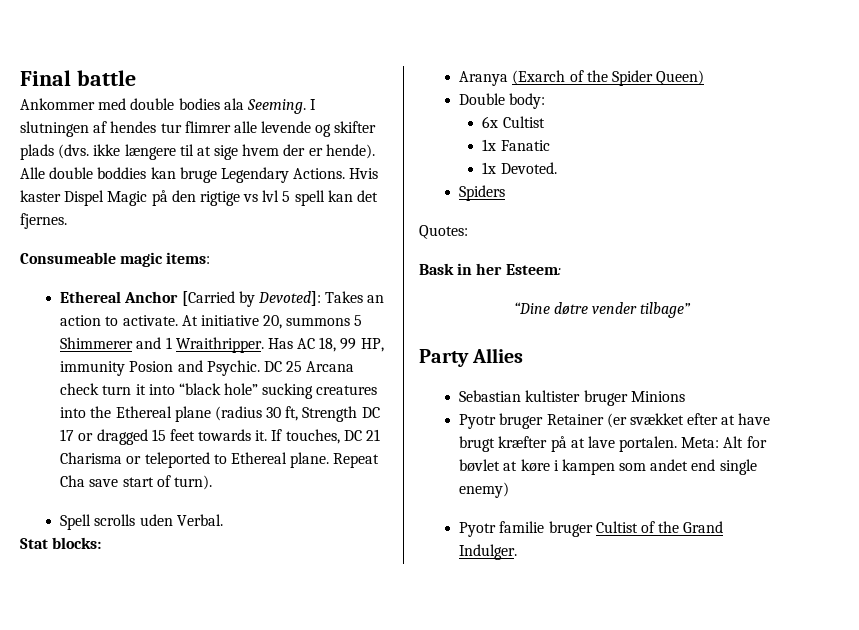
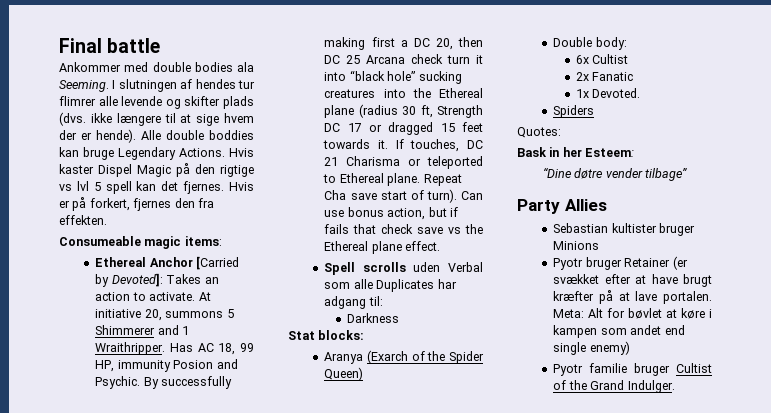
+ Hvis er på forkert, fjernes den fra effekten.
- DC 25 Arcana check turn it into “black hole” sucking creatures into the Ethereal plane (radius 30 ft, Strength DC 17 or dragged 15 feet towards it.
+ By successfully making first a DC 20, then DC 25 Arcana check turn it into “black hole” sucking creatures into the Ethereal plane (radius 30 ft, Strength DC 17 or dragged 15 feet towards it.
- Repeat Cha save start of turn).
- Spell scrolls uden Verbal.
+ Repeat Cha save start of turn). Can use bonus action, but if fails that check save vs the Ethereal plane effect.
+ Spell scrolls uden Verbal som alle Duplicates har adgang til:
+ Darkness
- 1x Fanatic
+ 2x Fanatic

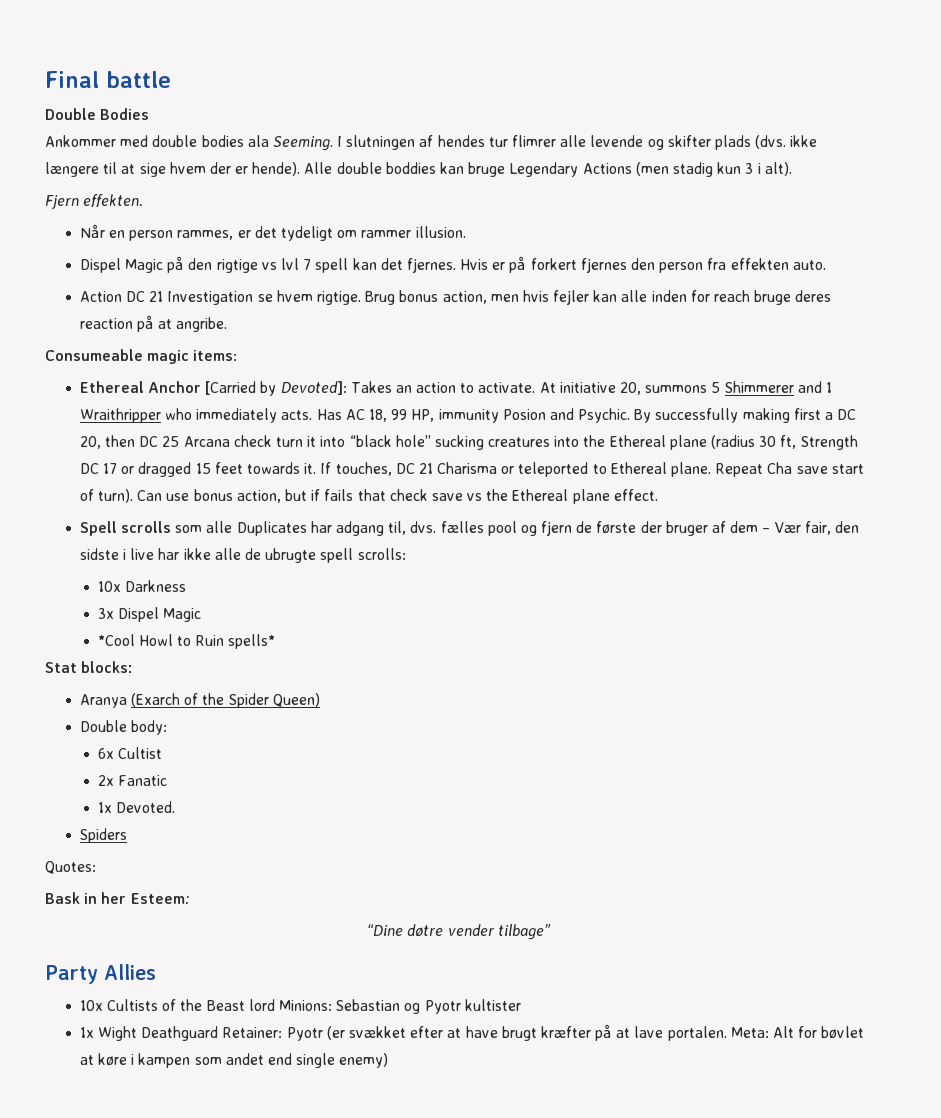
+ Double Bodies
- Alle double boddies kan bruge Legendary Actions. Hvis kaster Dispel Magic på den rigtige vs lvl 5 spell kan det fjernes.
+ Alle double boddies kan bruge Legendary Actions (men stadig kun 3 i alt).
+ Fjern effekten.
+ Når en person rammes, er det tydeligt om rammer illusion.
+ Dispel Magic på den rigtige vs lvl 7 spell kan det fjernes.
- Hvis er på forkert, fjernes den fra effekten.
+ Hvis er på forkert fjernes den person fra effekten auto.
+ Action DC 21 Investigation se hvem rigtige. Brug bonus action, men hvis fejler kan alle inden for reach bruge deres reaction på at angribe.
- At initiative 20, summons 5 Shimmerer and 1 Wraithripper.
+ At initiative 20, summons 5 Shimmerer and 1 Wraithripper who immediately acts.
- Spell scrolls uden Verbal som alle Duplicates har adgang til:
- Darkness
+ Spell scrolls som alle Duplicates har adgang til, dvs. fælles pool og fjern de første der bruger af dem – Vær fair, den sidste i live har ikke alle de ubrugte spell scrolls:
+ 10x Darkness
+ 3x Dispel Magic
+ *Cool Howl to Ruin spells*
- Sebastian kultister bruger Minions
- Pyotr bruger Retainer (er svækket efter at have brugt kræfter på at lave portalen.
+ 10x Cultists of the Beast lord Minions: Sebastian og Pyotr kultister
+ 1x Wight Deathguard Retainer: Pyotr (er svækket efter at have brugt kræfter på at lave portalen.
- Pyotr familie bruger Cultist of the Grand Indulger.

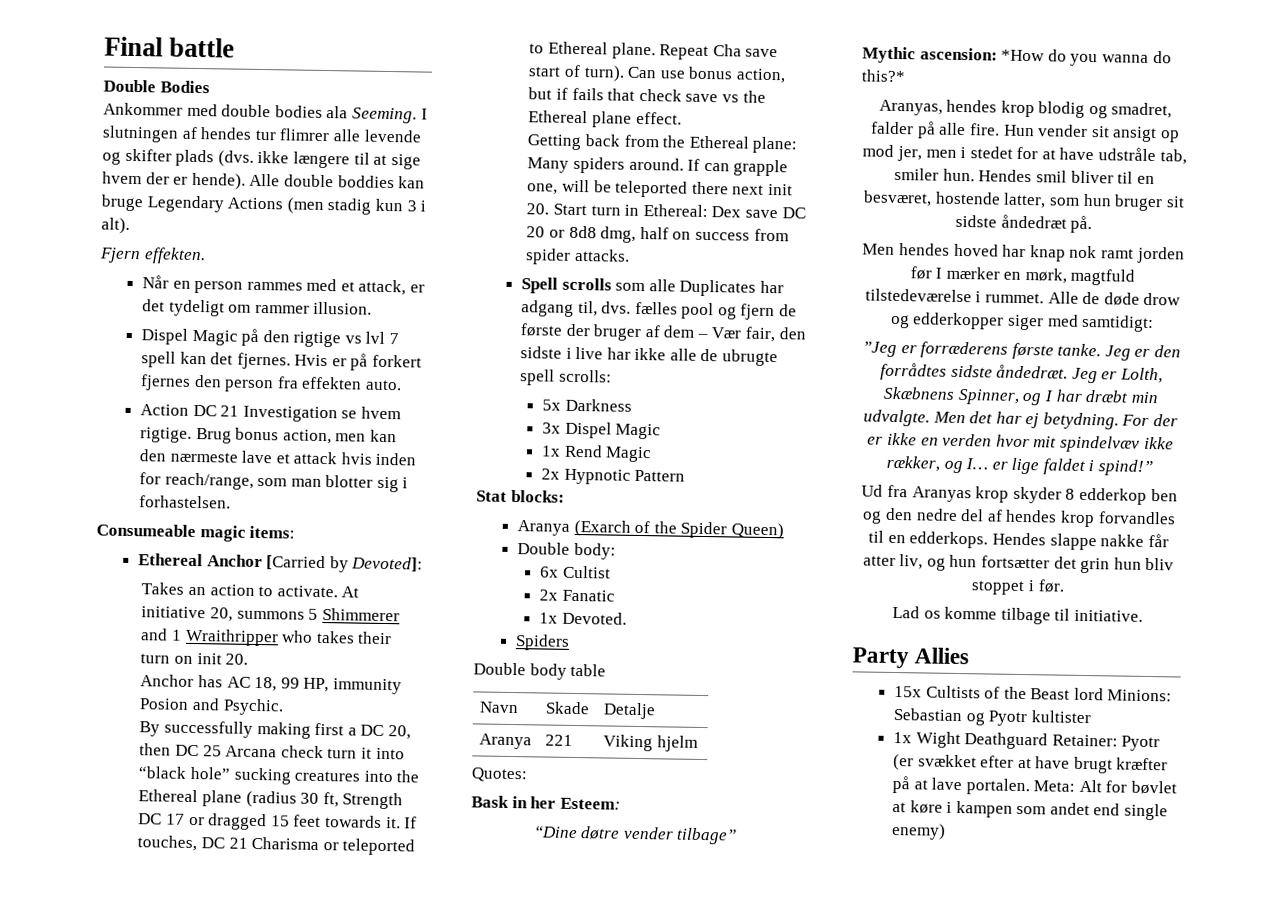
- Når en person rammes, er det tydeligt om rammer illusion.
+ Når en person rammes med et attack, er det tydeligt om rammer illusion.
- Brug bonus action, men hvis fejler kan alle inden for reach bruge deres reaction på at angribe.
+ Brug bonus action, men kan den nærmeste lave et attack hvis inden for reach/range, som man blotter sig i forhastelsen.
- Ethereal Anchor [Carried by Devoted]: Takes an action to activate.
+ Ethereal Anchor [Carried by Devoted]:
+ Takes an action to activate.
- At initiative 20, summons 5 Shimmerer and 1 Wraithripper who immediately acts. Has AC 18, 99 HP, immunity Posion and Psychic. By successfully making first a DC 20, then DC 25 Arcana check turn it into “black hole” sucking creatures into the Ethereal plane (radius 30 ft, Strength DC 17 or dragged 15 feet towards it.
+ At initiative 20, summons 5 Shimmerer and 1 Wraithripper who takes their turn on init 20.
+ Anchor has AC 18, 99 HP, immunity Posion and Psychic.
+ By successfully making first a DC 20, then DC 25 Arcana check turn it into “black hole” sucking creatures into the Ethereal plane (radius 30 ft, Strength DC 17 or dragged 15 feet towards it.
+ Getting back from the Ethereal plane: Many spiders around. If can grapple one, will be teleported there next init 20. Start turn in Ethereal: Dex save DC 20 or 8d8 dmg, half on success from spider attacks.
- 10x Darkness
+ 5x Darkness
- *Cool Howl to Ruin spells*
+ 1x Rend Magic
+ 2x Hypnotic Pattern
+ Double body table
+ Navn | Skade | Detalje
+ Aranya | 221 | Viking hjelm
+ Mythic ascension: *How do you wanna do this?*
+ Aranyas, hendes krop blodig og smadret, falder på alle fire. Hun vender sit ansigt op mod jer, men i stedet for at have udstråle tab, smiler hun. Hendes smil bliver til en besværet, hostende latter, som hun bruger sit sidste åndedræt på.
+ Men hendes hoved har knap nok ramt jorden før I mærker en mørk, magtfuld tilstedeværelse i rummet. Alle de døde drow og edderkopper siger med samtidigt:
+ ”Jeg er forræderens første tanke. Jeg er den forrådtes sidste åndedræt. Jeg er Lolth, Skæbnens Spinner, og I har dræbt min udvalgte. Men det har ej betydning. For der er ikke en verden hvor mit spindelvæv ikke rækker, og I… er lige faldet i spind!”
+ Ud fra Aranyas krop skyder 8 edderkop ben og den nedre del af hendes krop forvandles til en edderkops. Hendes slappe nakke får atter liv, og hun fortsætter det grin hun bliv stoppet i før.
+ Lad os komme tilbage til initiative.
- 10x Cultists of the Beast lord Minions: Sebastian og Pyotr kultister
+ 15x Cultists of the Beast lord Minions: Sebastian og Pyotr kultister

